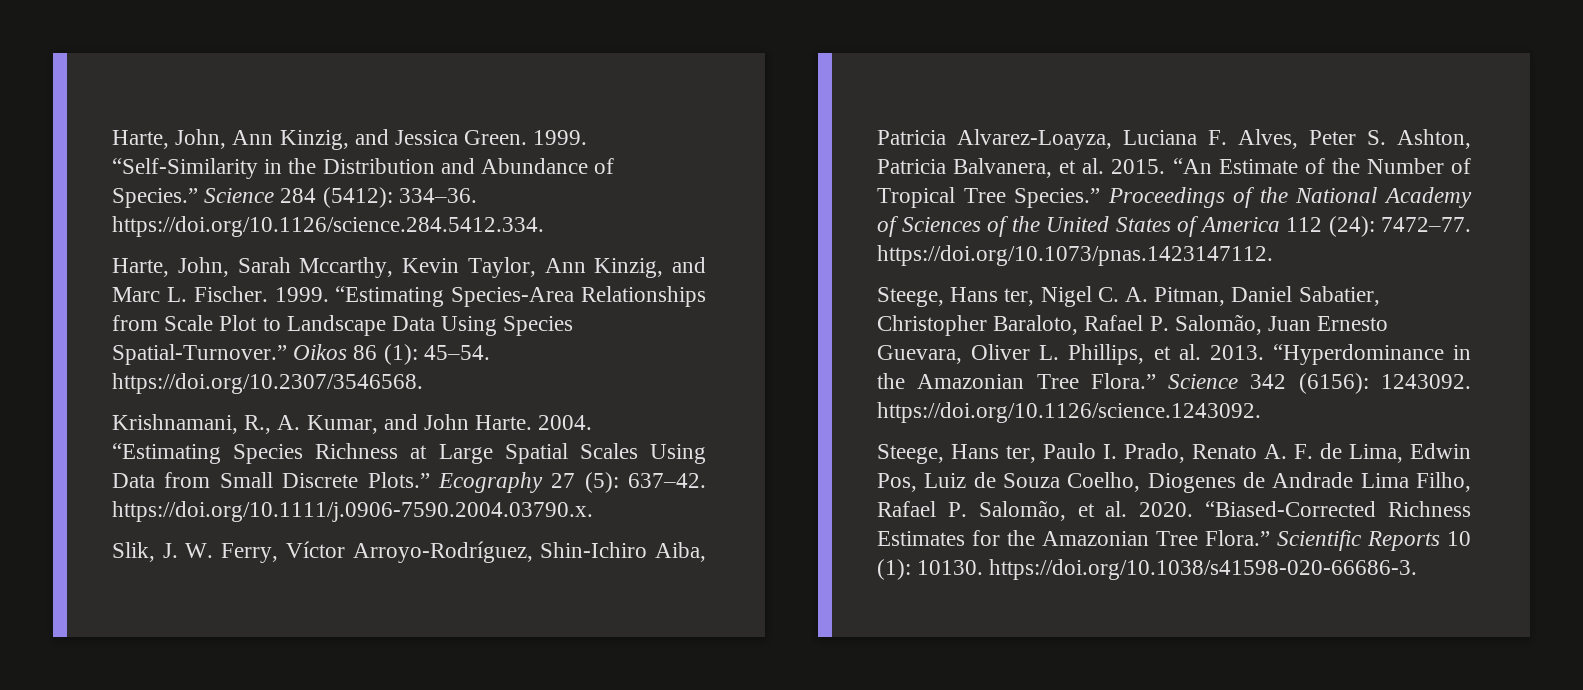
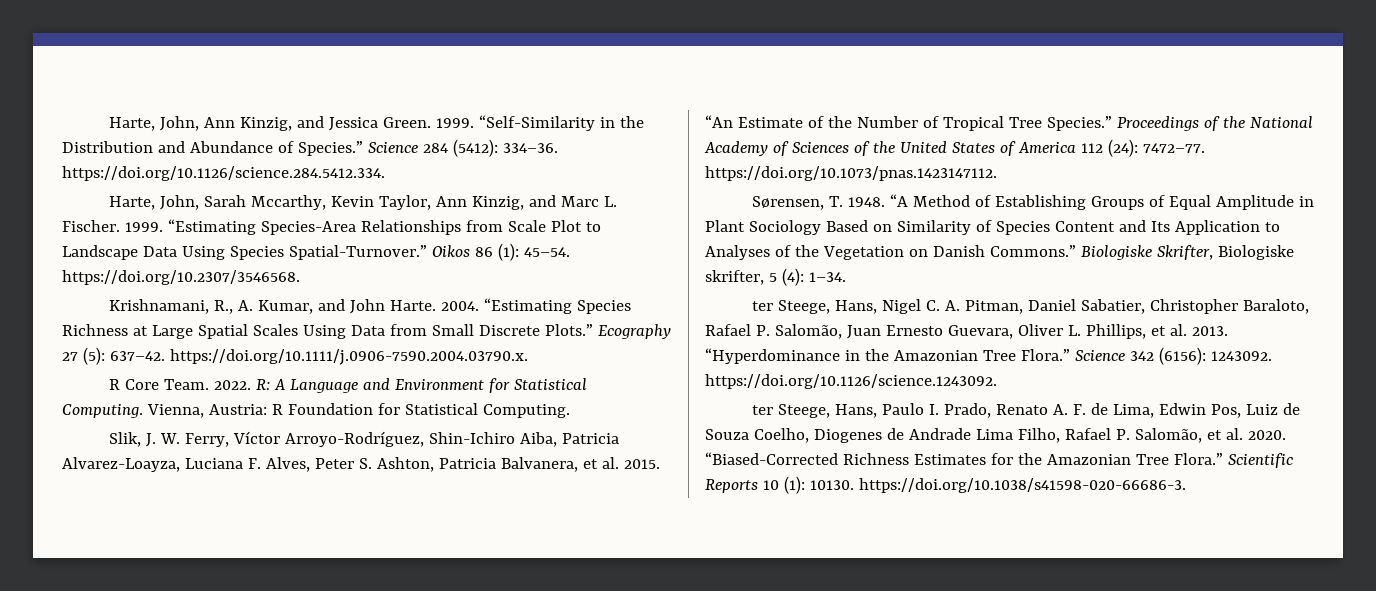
+ R Core Team. 2022. R: A Language and Environment for Statistical Computing. Vienna, Austria: R Foundation for Statistical Computing.
- Steege, Hans ter, Nigel C. A. Pitman, Daniel Sabatier, Christopher Baraloto, Rafael P. Salomão, Juan Ernesto Guevara, Oliver L. Phillips, et al. 2013.
+ Sørensen, T. 1948. “A Method of Establishing Groups of Equal Amplitude in Plant Sociology Based on Similarity of Species Content and Its Application to Analyses of the Vegetation on Danish Commons.” Biologiske Skrifter, Biologiske skrifter, 5 (4): 1–34.
+ ter Steege, Hans, Nigel C. A. Pitman, Daniel Sabatier, Christopher Baraloto, Rafael P. Salomão, Juan Ernesto Guevara, Oliver L. Phillips, et al. 2013.
- Steege, Hans ter, Paulo I. Prado, Renato A. F. de Lima, Edwin Pos, Luiz de Souza Coelho, Diogenes de Andrade Lima Filho, Rafael P. Salomão, et al. 2020.
+ ter Steege, Hans, Paulo I. Prado, Renato A. F. de Lima, Edwin Pos, Luiz de Souza Coelho, Diogenes de Andrade Lima Filho, Rafael P. Salomão, et al. 2020.

